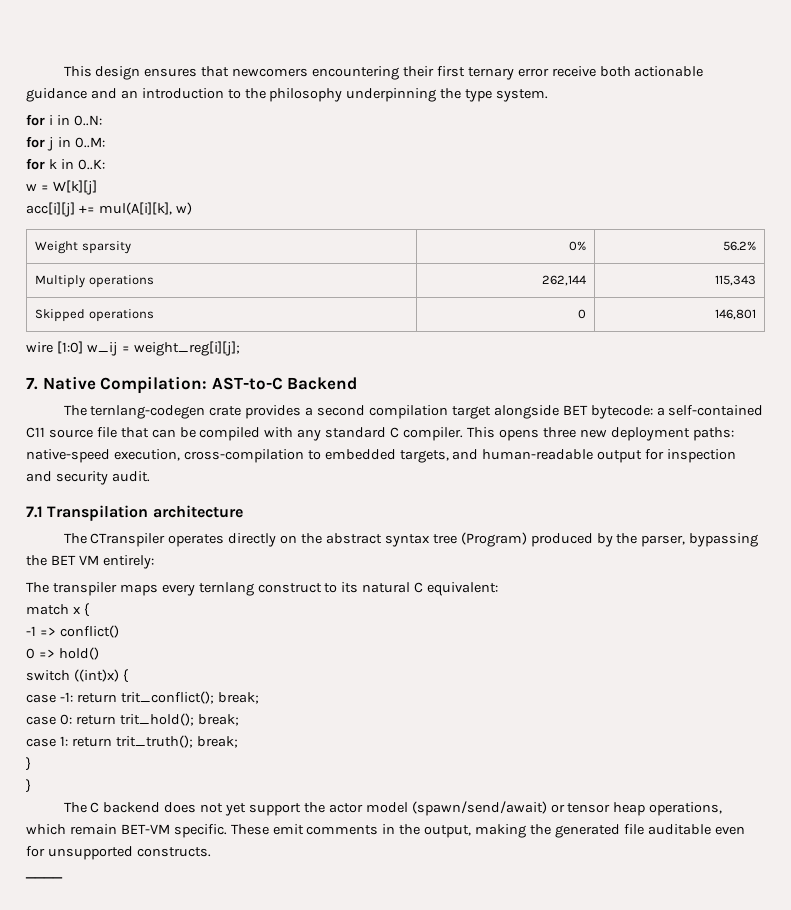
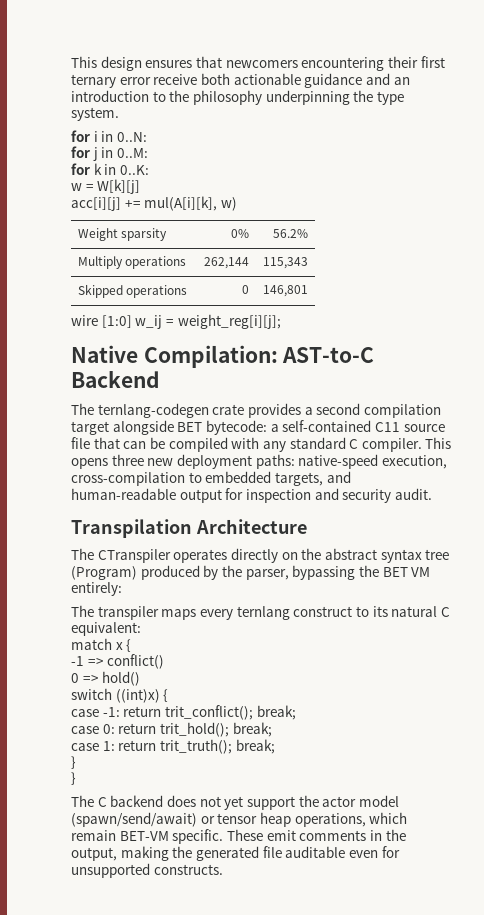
- 7. Native Compilation: AST-to-C Backend
+ Native Compilation: AST-to-C Backend
- 7.1 Transpilation architecture
+ Transpilation Architecture
- ────

